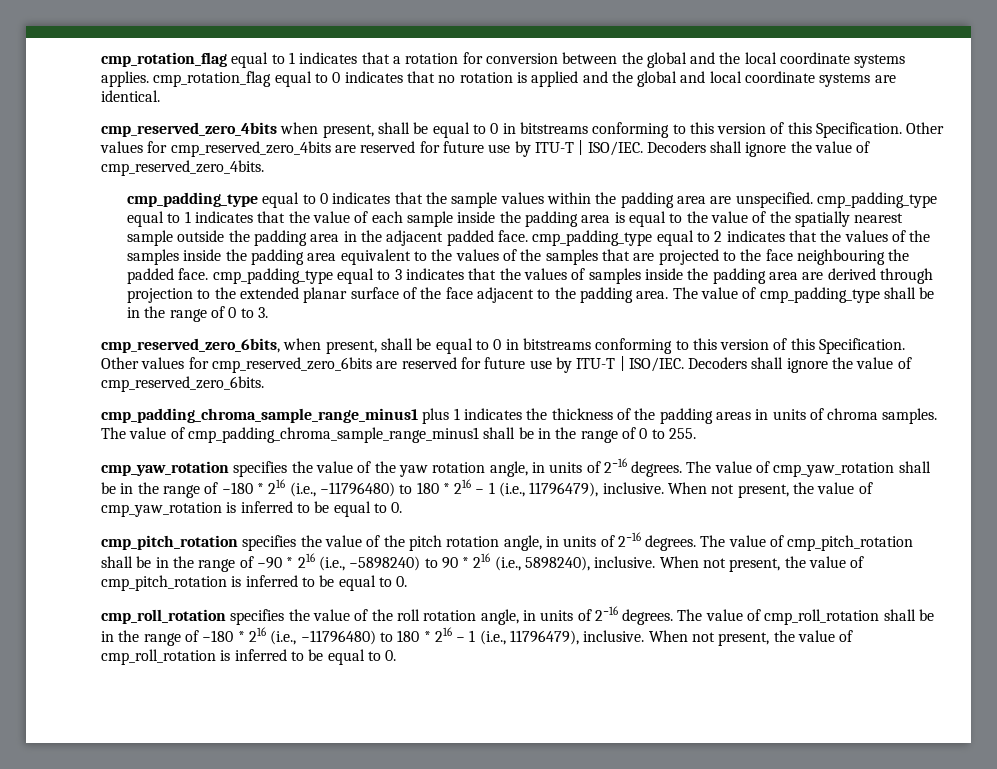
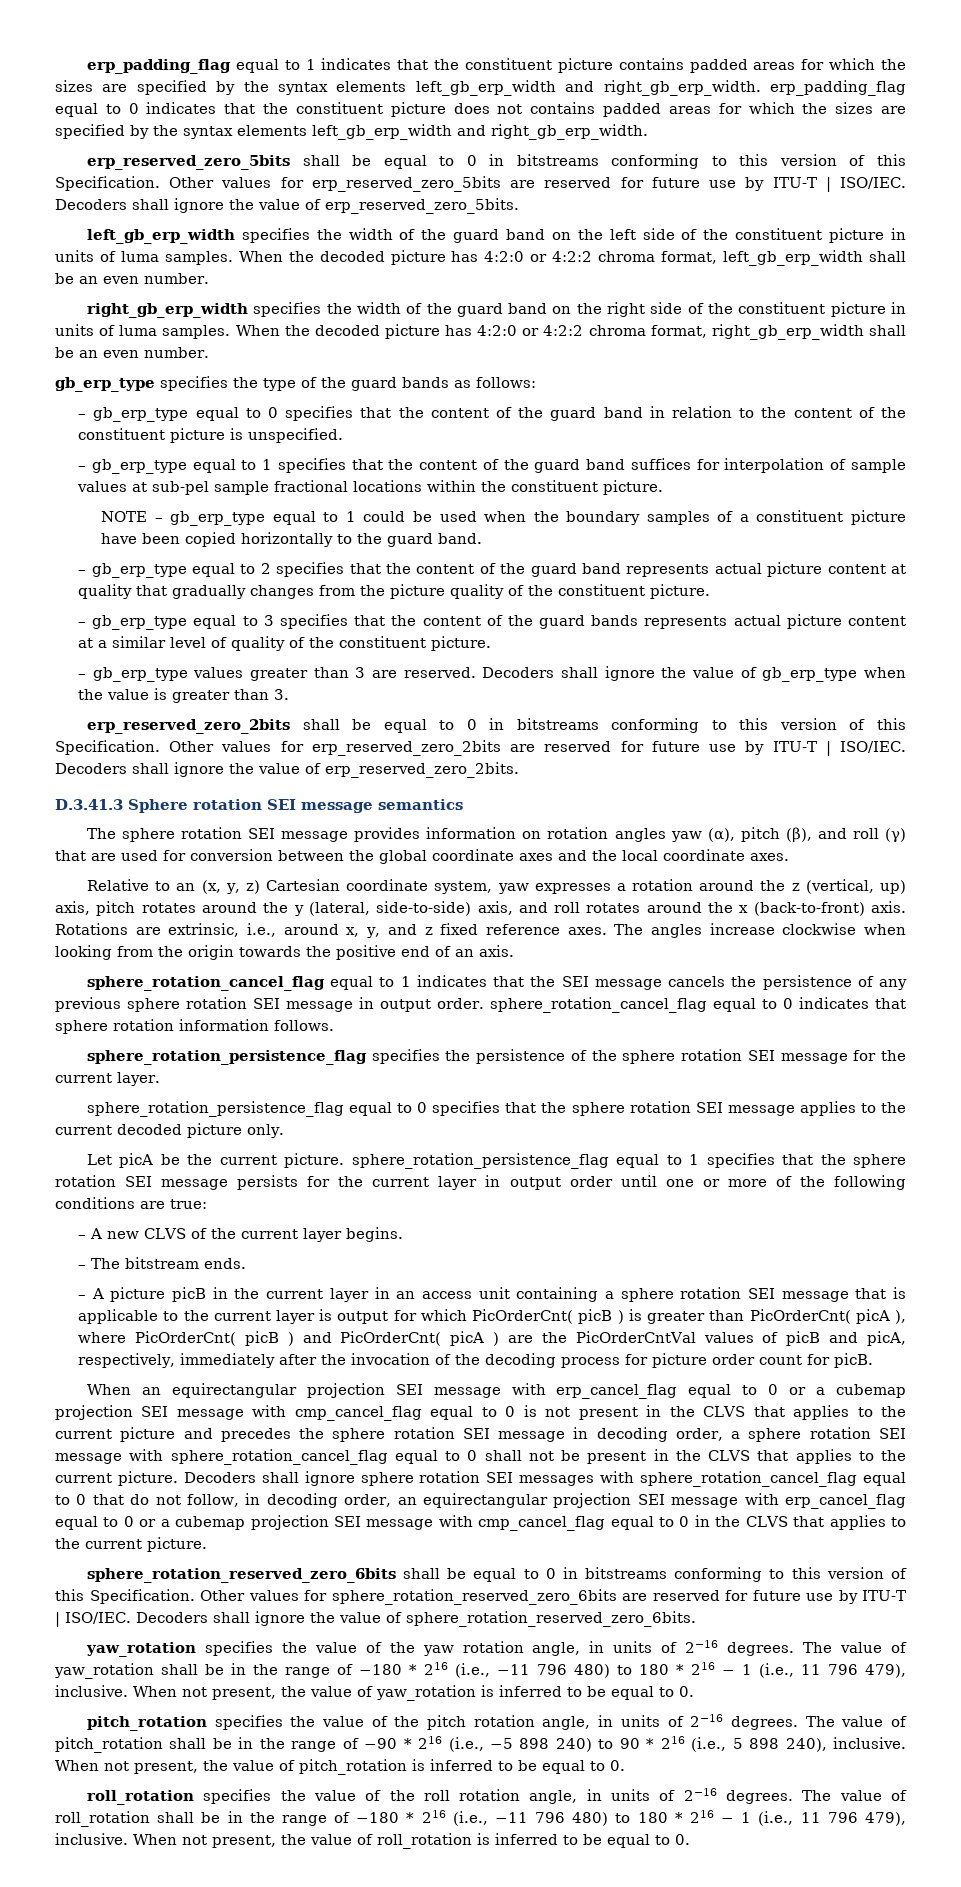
- cmp_rotation_flag equal to 1 indicates that a rotation for conversion between the global and the local coordinate systems applies. cmp_rotation_flag equal to 0 indicates that no rotation is applied and the global and local coordinate systems are identical.
- cmp_reserved_zero_4bits when present, shall be equal to 0 in bitstreams conforming to this version of this Specification.
+ erp_padding_flag equal to 1 indicates that the constituent picture contains padded areas for which the sizes are specified by the syntax elements left_gb_erp_width and right_gb_erp_width. erp_padding_flag equal to 0 indicates that the constituent picture does not contains padded areas for which the sizes are specified by the syntax elements left_gb_erp_width and right_gb_erp_width.
+ erp_reserved_zero_5bits shall be equal to 0 in bitstreams conforming to this version of this Specification.
- Other values for cmp_reserved_zero_4bits are reserved for future use by ITU-T | ISO/IEC.
+ Other values for erp_reserved_zero_5bits are reserved for future use by ITU-T | ISO/IEC.
- Decoders shall ignore the value of cmp_reserved_zero_4bits.
- cmp_padding_type equal to 0 indicates that the sample values within the padding area are unspecified. cmp_padding_type equal to 1 indicates that the value of each sample inside the padding area is equal to the value of the spatially nearest sample outside the padding area in the adjacent padded face. cmp_padding_type equal to 2 indicates that the values of the samples inside the padding area equivalent to the values of the samples that are projected to the face neighbouring the padded face. cmp_padding_type equal to 3 indicates that the values of samples inside the padding area are derived through projection to the extended planar surface of the face adjacent to the padding area. The value of cmp_padding_type shall be in the range of 0 to 3.
- cmp_reserved_zero_6bits, when present, shall be equal to 0 in bitstreams conforming to this version of this Specification.
+ Decoders shall ignore the value of erp_reserved_zero_5bits.
+ left_gb_erp_width specifies the width of the guard band on the left side of the constituent picture in units of luma samples. When the decoded picture has 4:2:0 or 4:2:2 chroma format, left_gb_erp_width shall be an even number.
+ right_gb_erp_width specifies the width of the guard band on the right side of the constituent picture in units of luma samples. When the decoded picture has 4:2:0 or 4:2:2 chroma format, right_gb_erp_width shall be an even number.
+ gb_erp_type specifies the type of the guard bands as follows:
+ – gb_erp_type equal to 0 specifies that the content of the guard band in relation to the content of the constituent picture is unspecified.
+ – gb_erp_type equal to 1 specifies that the content of the guard band suffices for interpolation of sample values at sub-pel sample fractional locations within the constituent picture.
+ NOTE – gb_erp_type equal to 1 could be used when the boundary samples of a constituent picture have been copied horizontally to the guard band.
+ – gb_erp_type equal to 2 specifies that the content of the guard band represents actual picture content at quality that gradually changes from the picture quality of the constituent picture.
+ – gb_erp_type equal to 3 specifies that the content of the guard bands represents actual picture content at a similar level of quality of the constituent picture.
+ – gb_erp_type values greater than 3 are reserved. Decoders shall ignore the value of gb_erp_type when the value is greater than 3.
+ erp_reserved_zero_2bits shall be equal to 0 in bitstreams conforming to this version of this Specification.
- Other values for cmp_reserved_zero_6bits are reserved for future use by ITU-T | ISO/IEC.
+ Other values for erp_reserved_zero_2bits are reserved for future use by ITU-T | ISO/IEC.
- Decoders shall ignore the value of cmp_reserved_zero_6bits.
- cmp_padding_chroma_sample_range_minus1 plus 1 indicates the thickness of the padding areas in units of chroma samples. The value of cmp_padding_chroma_sample_range_minus1 shall be in the range of 0 to 255.
- cmp_yaw_rotation specifies the value of the yaw rotation angle, in units of 2−16 degrees.
+ Decoders shall ignore the value of erp_reserved_zero_2bits.
+ D.3.41.3 Sphere rotation SEI message semantics
+ The sphere rotation SEI message provides information on rotation angles yaw (α), pitch (β), and roll (γ) that are used for conversion between the global coordinate axes and the local coordinate axes.
+ Relative to an (x, y, z) Cartesian coordinate system, yaw expresses a rotation around the z (vertical, up) axis, pitch rotates around the y (lateral, side-to-side) axis, and roll rotates around the x (back-to-front) axis. Rotations are extrinsic, i.e., around x, y, and z fixed reference axes. The angles increase clockwise when looking from the origin towards the positive end of an axis.
+ sphere_rotation_cancel_flag equal to 1 indicates that the SEI message cancels the persistence of any previous sphere rotation SEI message in output order. sphere_rotation_cancel_flag equal to 0 indicates that sphere rotation information follows.
+ sphere_rotation_persistence_flag specifies the persistence of the sphere rotation SEI message for the current layer.
+ sphere_rotation_persistence_flag equal to 0 specifies that the sphere rotation SEI message applies to the current decoded picture only.
+ Let picA be the current picture. sphere_rotation_persistence_flag equal to 1 specifies that the sphere rotation SEI message persists for the current layer in output order until one or more of the following conditions are true:
+ – A new CLVS of the current layer begins.
+ – The bitstream ends.
+ – A picture picB in the current layer in an access unit containing a sphere rotation SEI message that is applicable to the current layer is output for which PicOrderCnt( picB ) is greater than PicOrderCnt( picA ), where PicOrderCnt( picB ) and PicOrderCnt( picA ) are the PicOrderCntVal values of picB and picA, respectively, immediately after the invocation of the decoding process for picture order count for picB.
+ When an equirectangular projection SEI message with erp_cancel_flag equal to 0 or a cubemap projection SEI message with cmp_cancel_flag equal to 0 is not present in the CLVS that applies to the current picture and precedes the sphere rotation SEI message in decoding order, a sphere rotation SEI message with sphere_rotation_cancel_flag equal to 0 shall not be present in the CLVS that applies to the current picture. Decoders shall ignore sphere rotation SEI messages with sphere_rotation_cancel_flag equal to 0 that do not follow, in decoding order, an equirectangular projection SEI message with erp_cancel_flag equal to 0 or a cubemap projection SEI message with cmp_cancel_flag equal to 0 in the CLVS that applies to the current picture.
+ sphere_rotation_reserved_zero_6bits shall be equal to 0 in bitstreams conforming to this version of this Specification. Other values for sphere_rotation_reserved_zero_6bits are reserved for future use by ITU-T | ISO/IEC. Decoders shall ignore the value of sphere_rotation_reserved_zero_6bits.
+ yaw_rotation specifies the value of the yaw rotation angle, in units of 2−16 degrees.
- The value of cmp_yaw_rotation shall be in the range of −180 * 216 (i.e., −11796480) to 180 * 216 − 1 (i.e., 11796479), inclusive. When not present, the value of cmp_yaw_rotation is inferred to be equal to 0.
- cmp_pitch_rotation specifies the value of the pitch rotation angle, in units of 2−16 degrees.
+ The value of yaw_rotation shall be in the range of −180 * 216 (i.e., −11 796 480) to 180 * 216 − 1 (i.e., 11 796 479), inclusive. When not present, the value of yaw_rotation is inferred to be equal to 0.
+ pitch_rotation specifies the value of the pitch rotation angle, in units of 2−16 degrees.
- The value of cmp_pitch_rotation shall be in the range of −90 * 216 (i.e., −5898240) to 90 * 216 (i.e., 5898240), inclusive. When not present, the value of cmp_pitch_rotation is inferred to be equal to 0.
- cmp_roll_rotation specifies the value of the roll rotation angle, in units of 2−16 degrees.
+ The value of pitch_rotation shall be in the range of −90 * 216 (i.e., −5 898 240) to 90 * 216 (i.e., 5 898 240), inclusive. When not present, the value of pitch_rotation is inferred to be equal to 0.
+ roll_rotation specifies the value of the roll rotation angle, in units of 2−16 degrees.
- The value of cmp_roll_rotation shall be in the range of −180 * 216 (i.e., −11796480) to 180 * 216 − 1 (i.e., 11796479), inclusive. When not present, the value of cmp_roll_rotation is inferred to be equal to 0.
+ The value of roll_rotation shall be in the range of −180 * 216 (i.e., −11 796 480) to 180 * 216 − 1 (i.e., 11 796 479), inclusive. When not present, the value of roll_rotation is inferred to be equal to 0.

